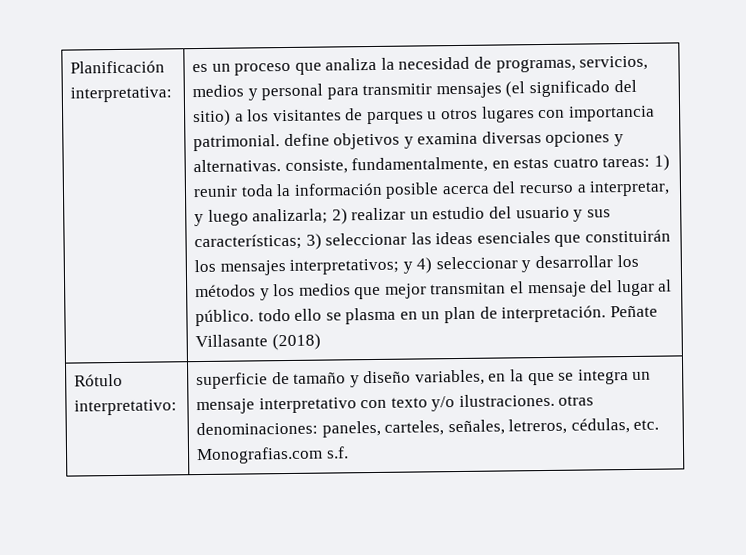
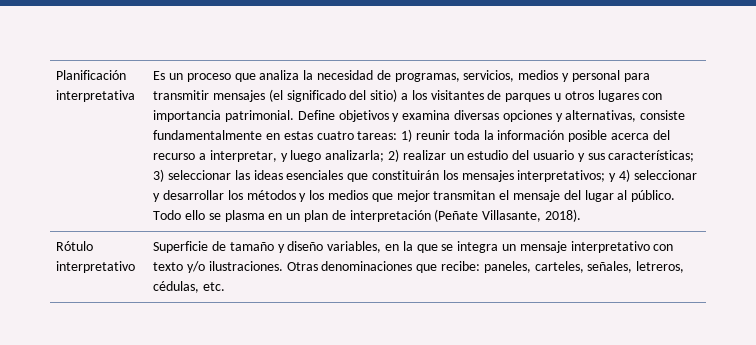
- Planificación interpretativa: | es un proceso que analiza la necesidad de programas, servicios, medios y personal para transmitir mensajes (el significado del sitio) a los visitantes de parques u otros lugares con importancia patrimonial. define objetivos y examina diversas opciones y alternativas. consiste, fundamentalmente, en estas cuatro tareas:
+ Planificación interpretativa | Es un proceso que analiza la necesidad de programas, servicios, medios y personal para transmitir mensajes (el significado del sitio) a los visitantes de parques u otros lugares con importancia patrimonial. Define objetivos y examina diversas opciones y alternativas, consiste fundamentalmente en estas cuatro tareas:
- y 4) seleccionar y desarrollar los métodos y los medios que mejor transmitan el mensaje del lugar al público. todo ello se plasma en un plan de interpretación. Peñate Villasante (2018)
+ y 4) seleccionar y desarrollar los métodos y los medios que mejor transmitan el mensaje del lugar al público. Todo ello se plasma en un plan de interpretación (Peñate Villasante, 2018).
- Rótulo interpretativo: | superficie de tamaño y diseño variables, en la que se integra un mensaje interpretativo con texto y/o ilustraciones. otras denominaciones: paneles, carteles, señales, letreros, cédulas, etc. Monografias.com s.f.
+ Rótulo interpretativo | Superficie de tamaño y diseño variables, en la que se integra un mensaje interpretativo con texto y/o ilustraciones. Otras denominaciones que recibe: paneles, carteles, señales, letreros, cédulas, etc.

